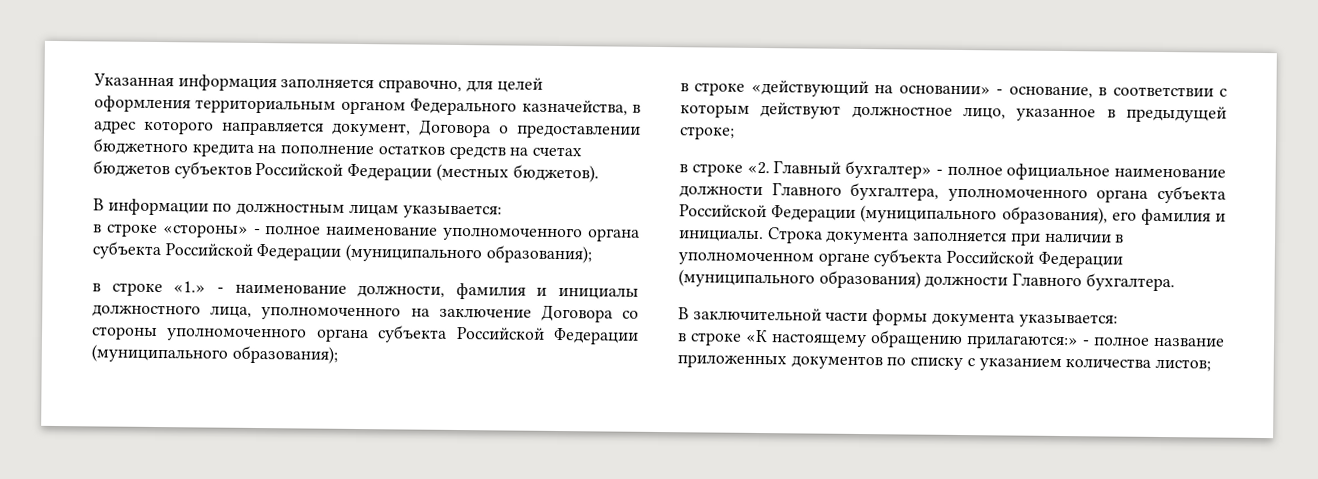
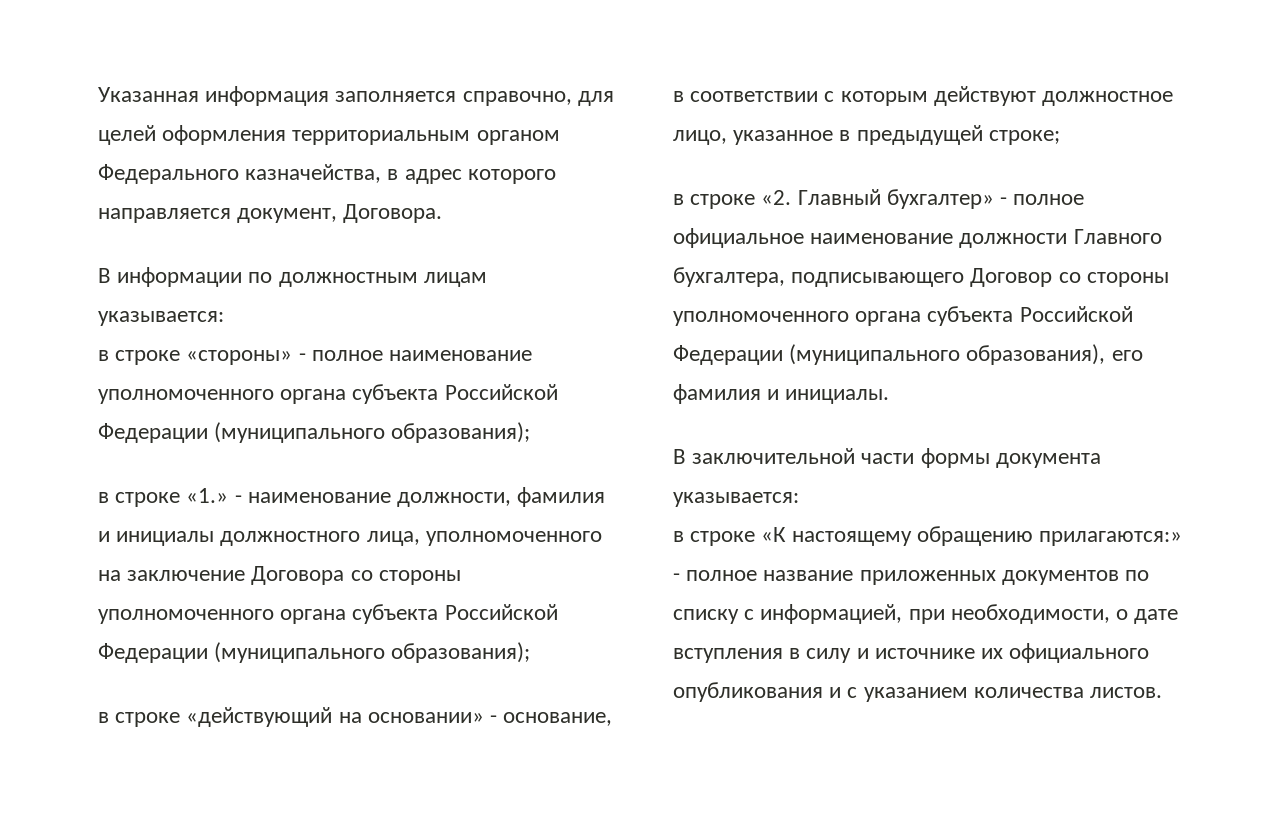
- Указанная информация заполняется справочно, для целей оформления территориальным органом Федерального казначейства, в адрес которого направляется документ, Договора о предоставлении бюджетного кредита на пополнение остатков средств на счетах бюджетов субъектов Российской Федерации (местных бюджетов).
+ Указанная информация заполняется справочно, для целей оформления территориальным органом Федерального казначейства, в адрес которого направляется документ, Договора.
- в строке «2. Главный бухгалтер» - полное официальное наименование должности Главного бухгалтера, уполномоченного органа субъекта Российской Федерации (муниципального образования), его фамилия и инициалы. Строка документа заполняется при наличии в уполномоченном органе субъекта Российской Федерации (муниципального образования) должности Главного бухгалтера.
+ в строке «2. Главный бухгалтер» - полное официальное наименование должности Главного бухгалтера, подписывающего Договор со стороны уполномоченного органа субъекта Российской Федерации (муниципального образования), его фамилия и инициалы.
- в строке «К настоящему обращению прилагаются:» - полное название приложенных документов по списку с указанием количества листов;
+ в строке «К настоящему обращению прилагаются:» - полное название приложенных документов по списку с информацией, при необходимости, о дате вступления в силу и источнике их официального опубликования и с указанием количества листов.

